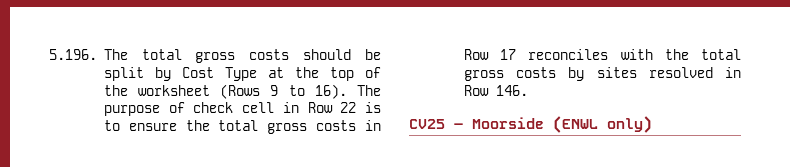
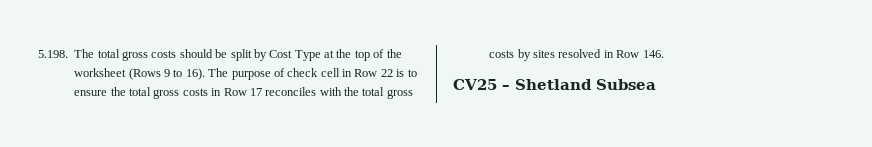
- 5.196. The total gross costs should be split by Cost Type at the top of the worksheet (Rows 9 to 16).
+ 5.198. The total gross costs should be split by Cost Type at the top of the worksheet (Rows 9 to 16).
- CV25 – Moorside (ENWL only)
+ CV25 – Shetland Subsea

